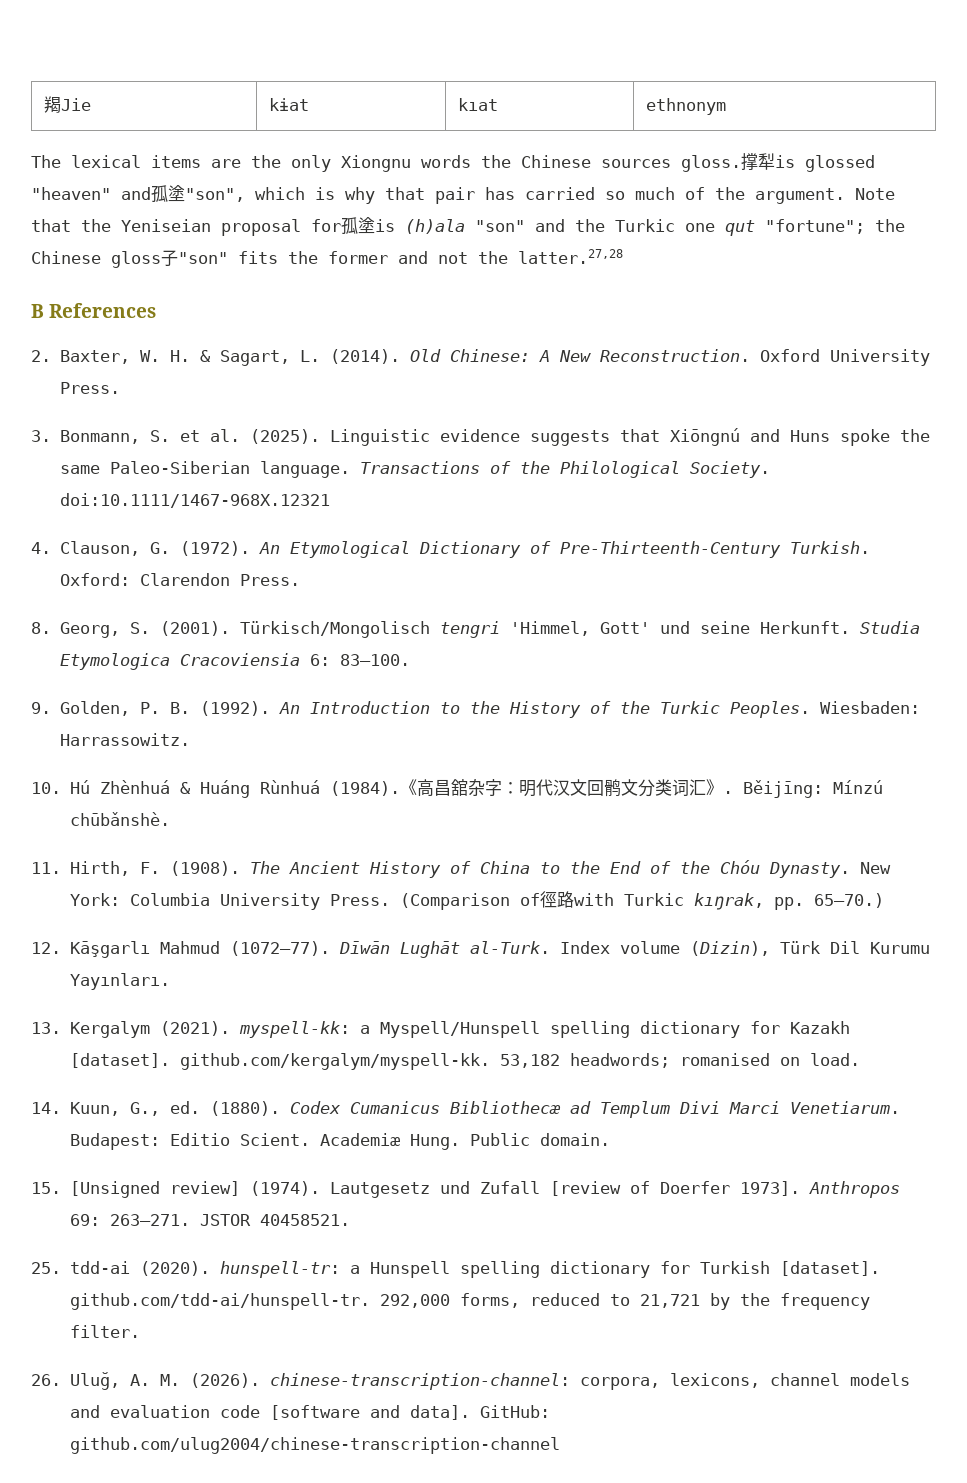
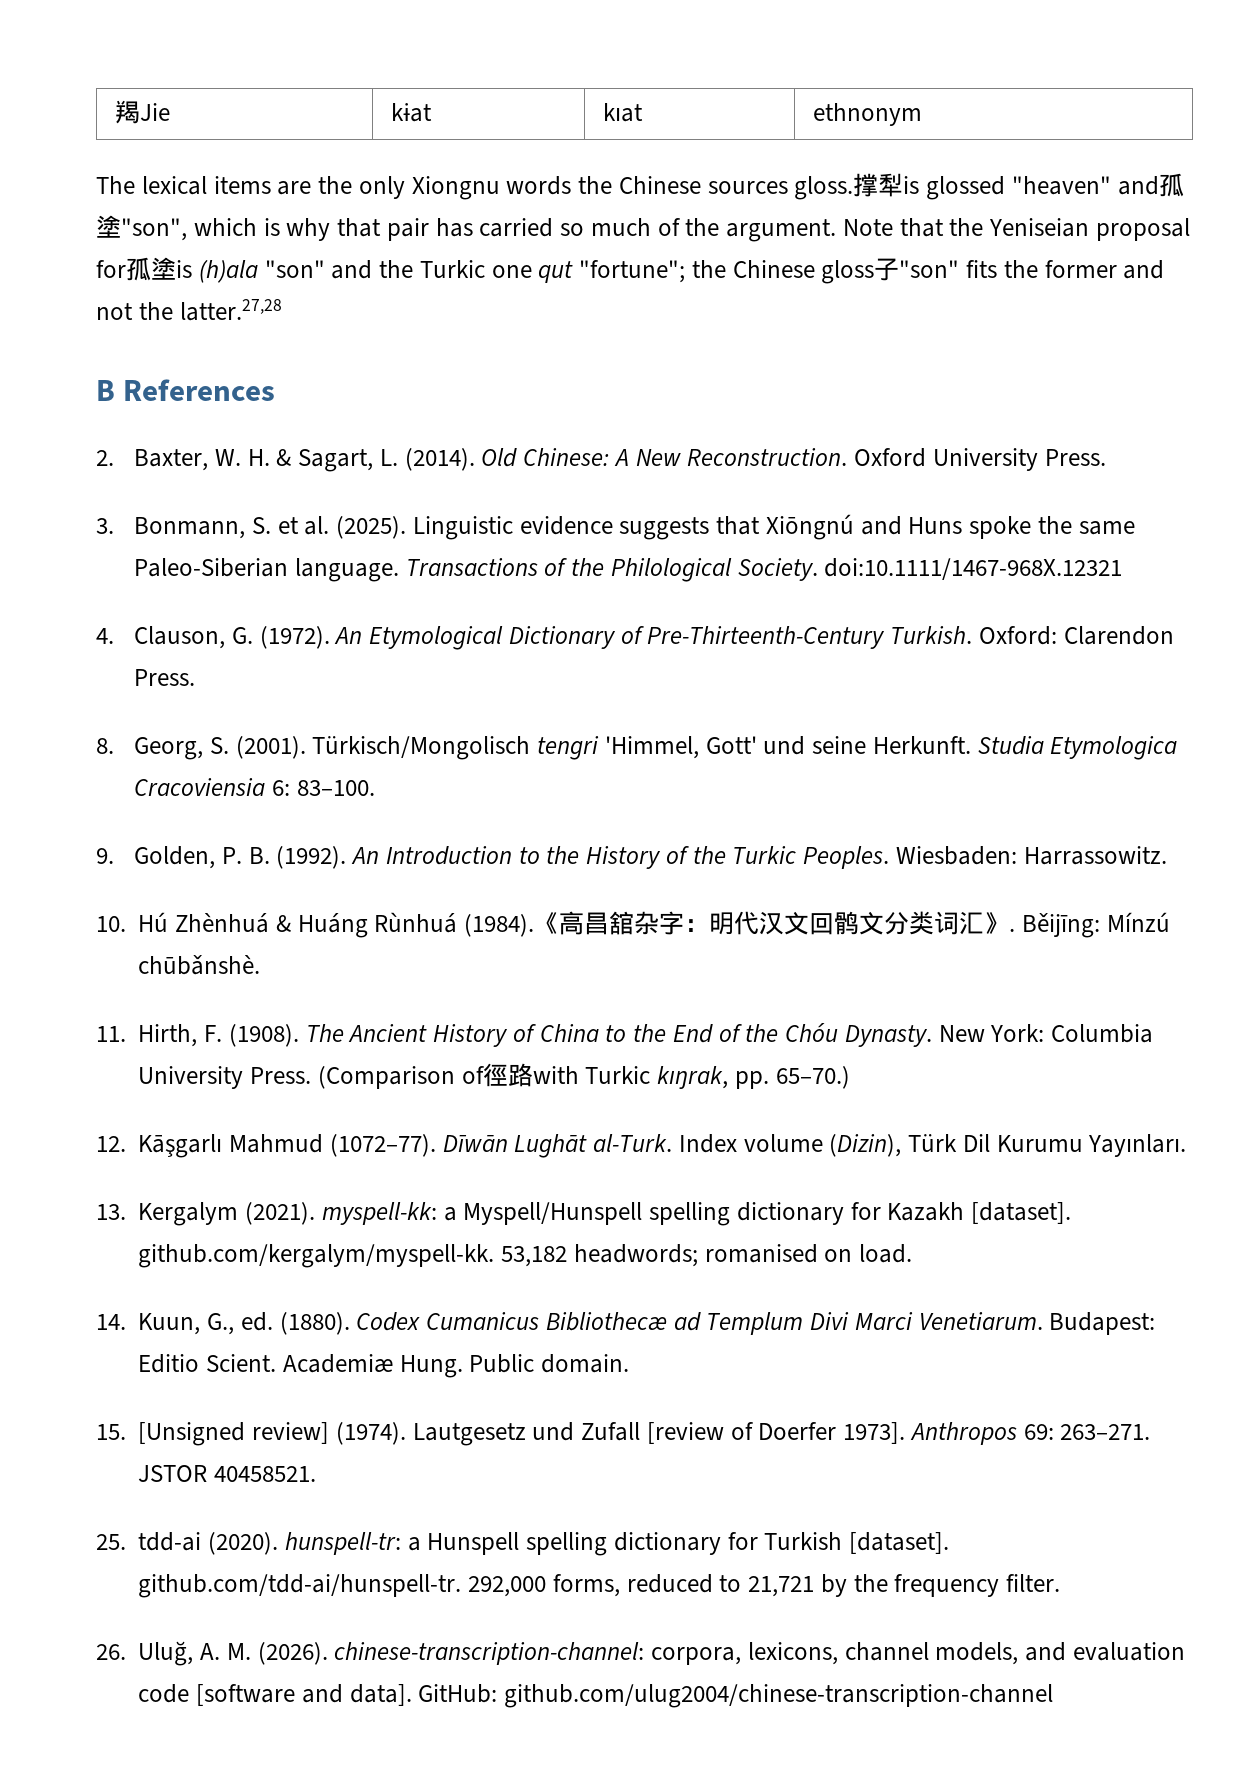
- 26. Uluğ, A. M. (2026). chinese-transcription-channel: corpora, lexicons, channel models and evaluation code [software and data].
+ 26. Uluğ, A. M. (2026). chinese-transcription-channel: corpora, lexicons, channel models, and evaluation code [software and data].

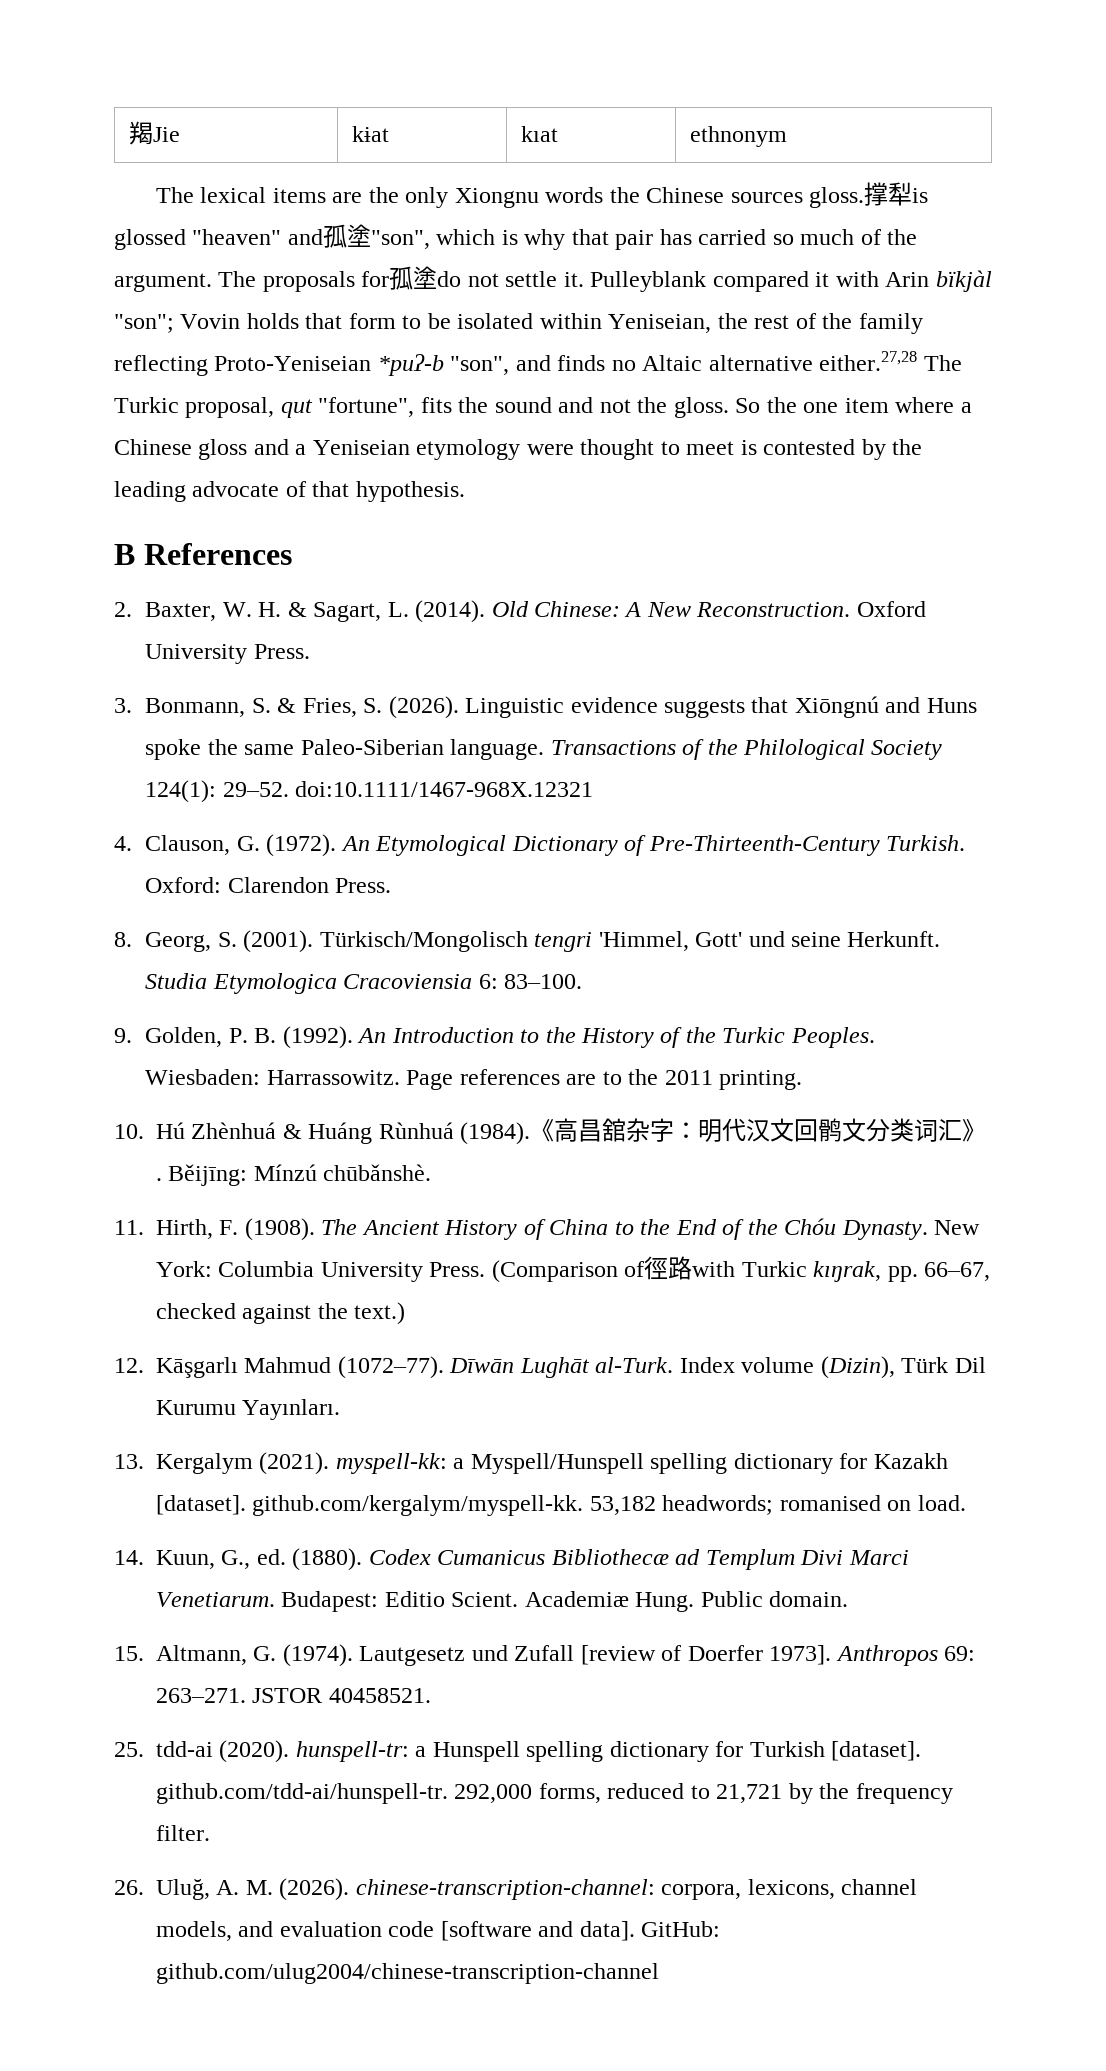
- Note that the Yeniseian proposal for孤塗is (h)ala "son" and the Turkic one qut "fortune"; the Chinese gloss子"son" fits the former and not the latter.27,28
+ The proposals for孤塗do not settle it. Pulleyblank compared it with Arin bïkjàl "son"; Vovin holds that form to be isolated within Yeniseian, the rest of the family reflecting Proto-Yeniseian *puʔ-b "son", and finds no Altaic alternative either.27,28 The Turkic proposal, qut "fortune", fits the sound and not the gloss. So the one item where a Chinese gloss and a Yeniseian etymology were thought to meet is contested by the leading advocate of that hypothesis.
- 3. Bonmann, S. et al. (2025).
+ 3. Bonmann, S. & Fries, S. (2026).
- Transactions of the Philological Society. doi:10.1111/1467-968X.12321
+ Transactions of the Philological Society 124(1): 29–52. doi:10.1111/1467-968X.12321
+ Page references are to the 2011 printing.
- (Comparison of徑路with Turkic kıŋrak, pp. 65–70.)
+ (Comparison of徑路with Turkic kıŋrak, pp. 66–67, checked against the text.)
- 15. [Unsigned review] (1974).
+ 15. Altmann, G. (1974).

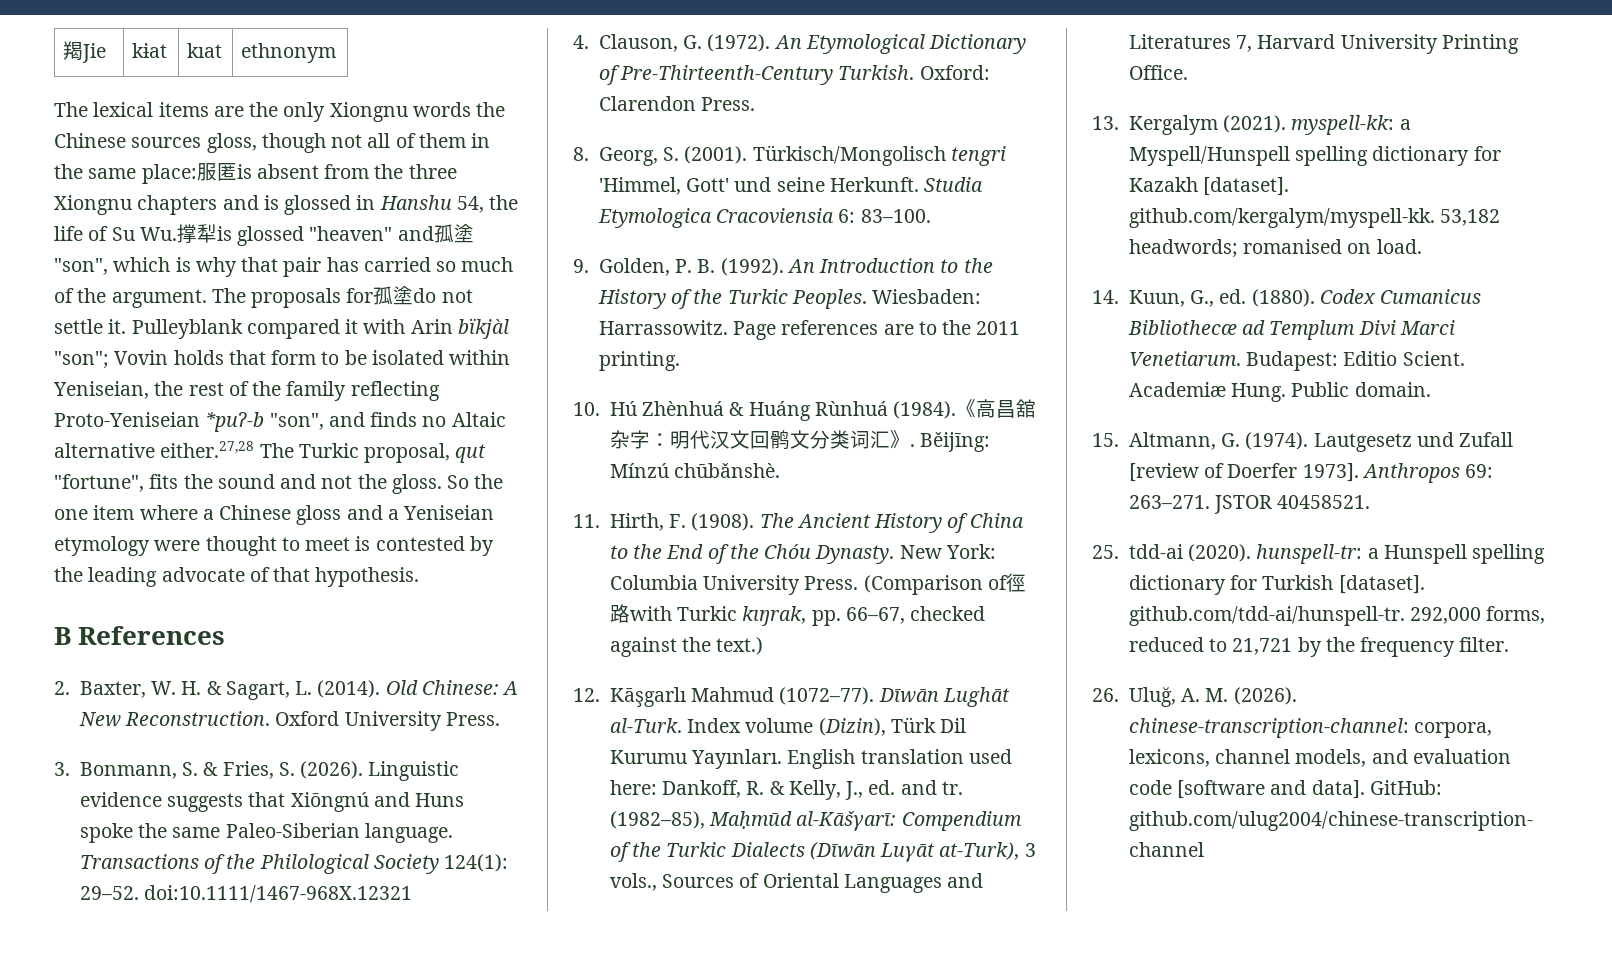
- The lexical items are the only Xiongnu words the Chinese sources gloss.撑犁is glossed "heaven" and孤塗"son", which is why that pair has carried so much of the argument.
+ The lexical items are the only Xiongnu words the Chinese sources gloss, though not all of them in the same place:服匿is absent from the three Xiongnu chapters and is glossed in Hanshu 54, the life of Su Wu.撑犁is glossed "heaven" and孤塗"son", which is why that pair has carried so much of the argument.
+ English translation used here: Dankoff, R. & Kelly, J., ed. and tr. (1982–85), Maḥmūd al-Kāšγarī: Compendium of the Turkic Dialects (Dīwān Luγāt at-Turk), 3 vols., Sources of Oriental Languages and Literatures 7, Harvard University Printing Office.

